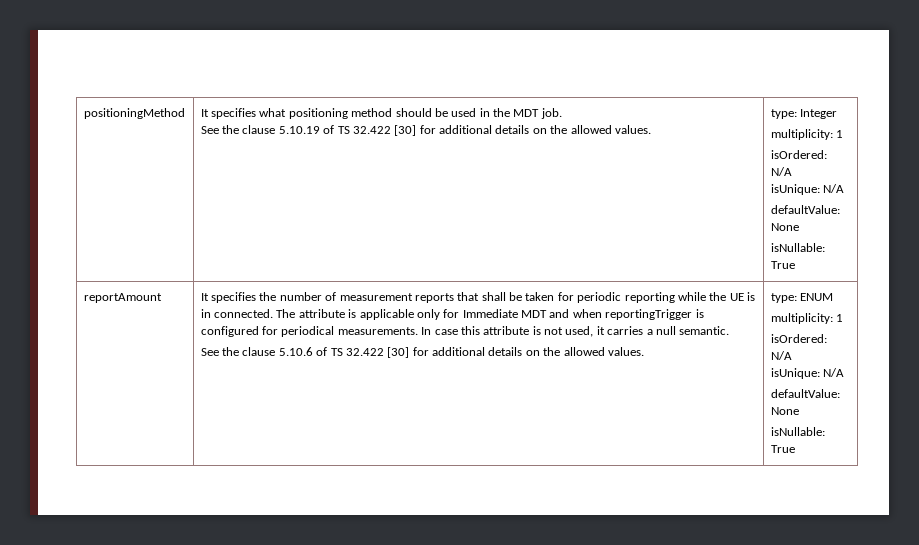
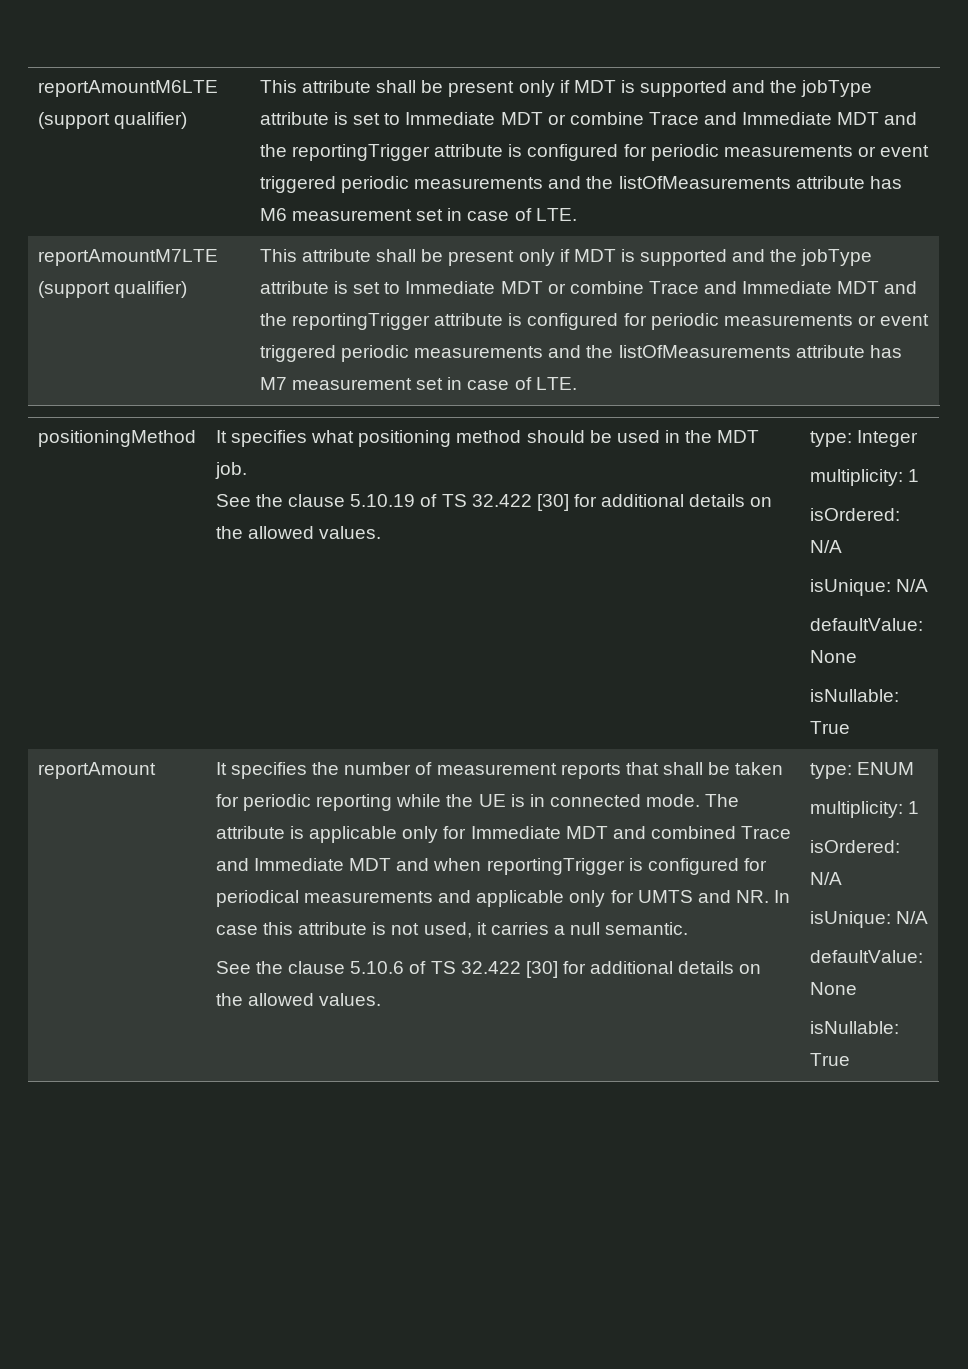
+ reportAmountM6LTE (support qualifier) | This attribute shall be present only if MDT is supported and the jobType attribute is set to Immediate MDT or combine Trace and Immediate MDT and the reportingTrigger attribute is configured for periodic measurements or event triggered periodic measurements and the listOfMeasurements attribute has M6 measurement set in case of LTE.
+ reportAmountM7LTE (support qualifier) | This attribute shall be present only if MDT is supported and the jobType attribute is set to Immediate MDT or combine Trace and Immediate MDT and the reportingTrigger attribute is configured for periodic measurements or event triggered periodic measurements and the listOfMeasurements attribute has M7 measurement set in case of LTE.
- It specifies the number of measurement reports that shall be taken for periodic reporting while the UE is in connected.
+ It specifies the number of measurement reports that shall be taken for periodic reporting while the UE is in connected mode.
- The attribute is applicable only for Immediate MDT and when reportingTrigger is configured for periodical measurements. In case this attribute is not used, it carries a null semantic.
+ The attribute is applicable only for Immediate MDT and combined Trace and Immediate MDT and when reportingTrigger is configured for periodical measurements and applicable only for UMTS and NR. In case this attribute is not used, it carries a null semantic.

